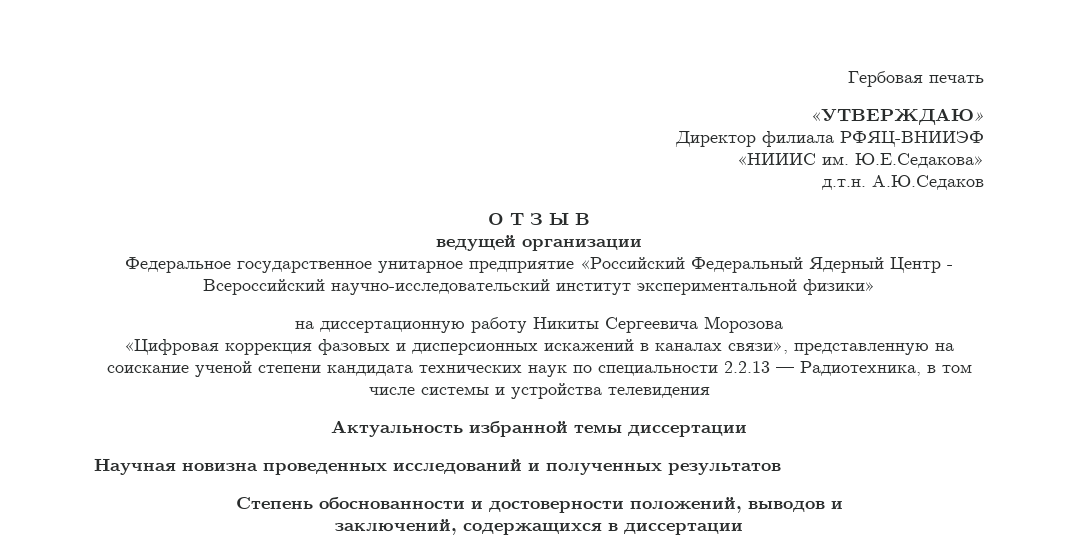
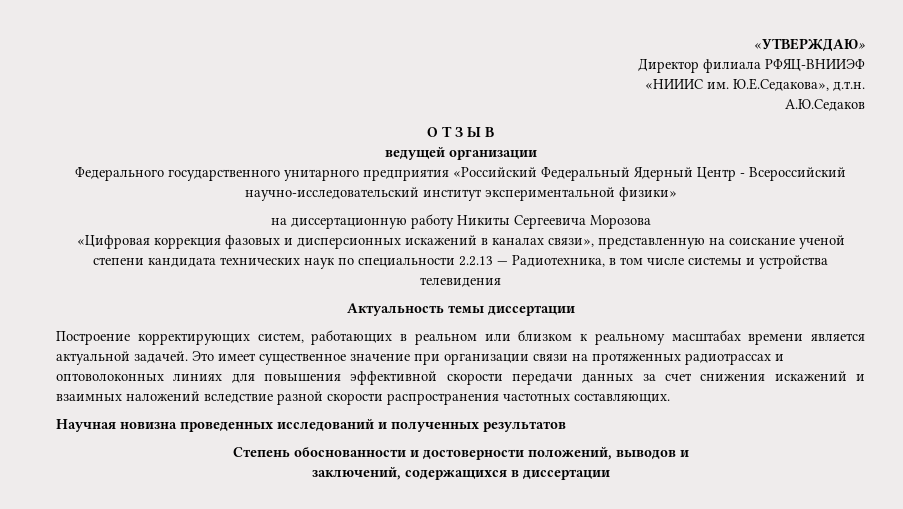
- Гербовая печать
- «НИИИС им. Ю.Е.Седакова»
- д.т.н. А.Ю.Седаков
+ «НИИИС им. Ю.Е.Седакова», д.т.н.
+ А.Ю.Седаков
- Федеральное государственное унитарное предприятие «Российский Федеральный Ядерный Центр - Всероссийский научно-исследовательский институт экспериментальной физики»
+ Федерального государственного унитарного предприятия «Российский Федеральный Ядерный Центр - Всероссийский научно-исследовательский институт экспериментальной физики»
- Актуальность избранной темы диссертации
+ Актуальность темы диссертации
+ Построение корректирующих систем, работающих в реальном или близком к реальному масштабах времени является актуальной задачей. Это имеет существенное значение при организации связи на протяженных радиотрассах и оптоволоконных линиях для повышения эффективной скорости передачи данных за счет снижения искажений и взаимных наложений вследствие разной скорости распространения частотных составляющих.

